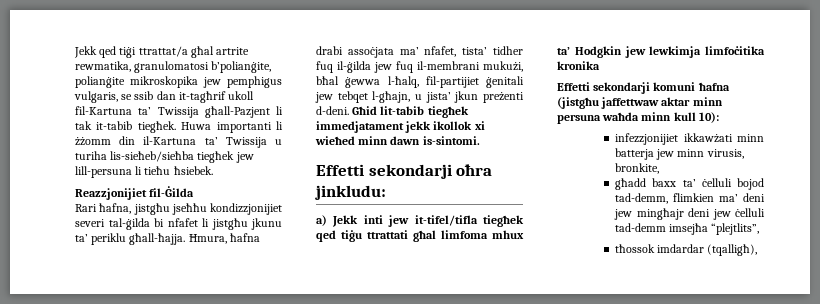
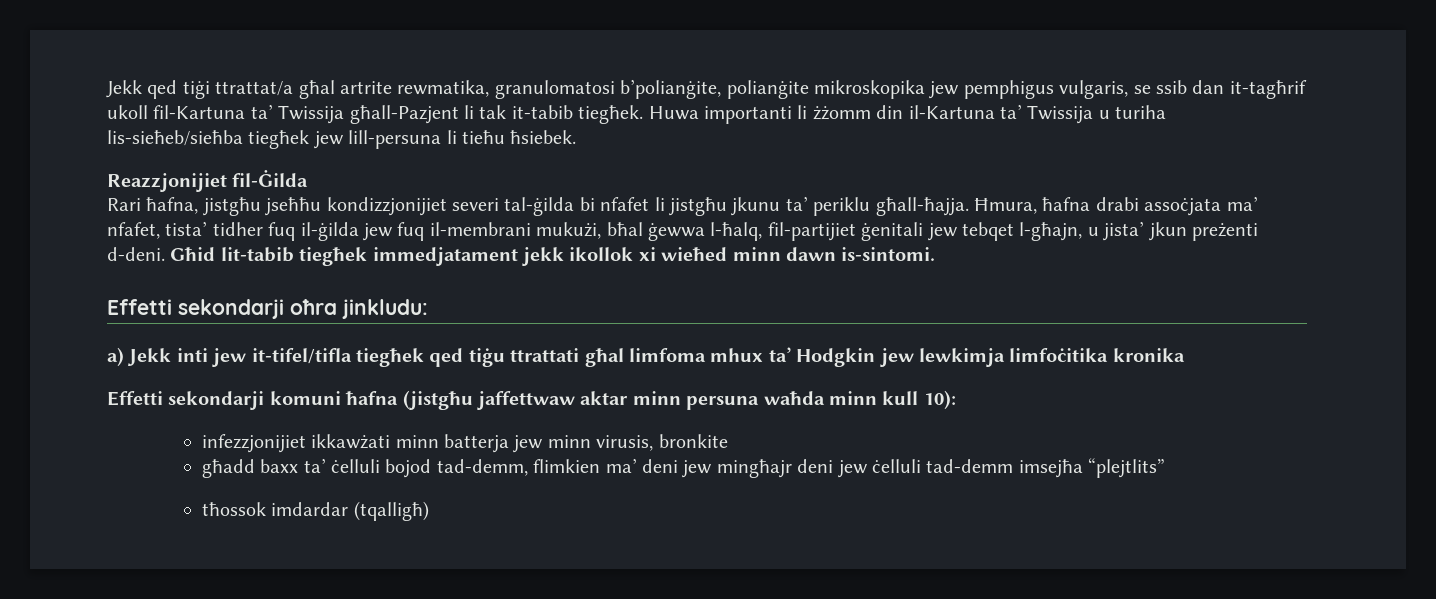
- infezzjonijiet ikkawżati minn batterja jew minn virusis, bronkite,
+ infezzjonijiet ikkawżati minn batterja jew minn virusis, bronkite
- għadd baxx ta’ ċelluli bojod tad-demm, flimkien ma’ deni jew mingħajr deni jew ċelluli tad-demm imsejħa “plejtlits”,
+ għadd baxx ta’ ċelluli bojod tad-demm, flimkien ma’ deni jew mingħajr deni jew ċelluli tad-demm imsejħa “plejtlits”
- tħossok imdardar (tqalligħ),
+ tħossok imdardar (tqalligħ)

